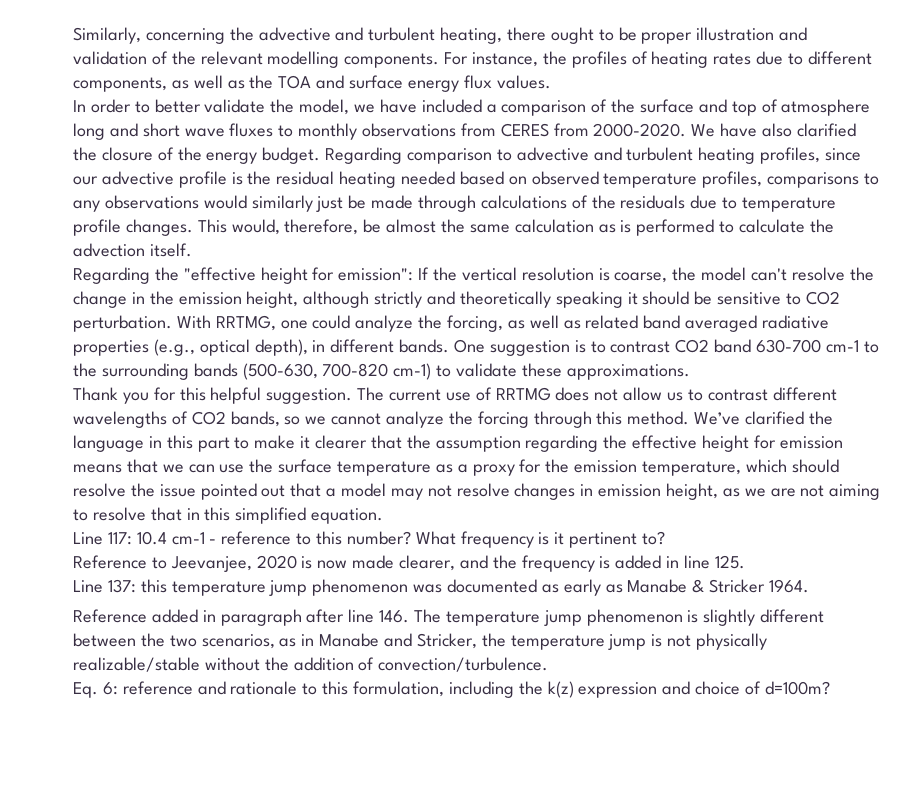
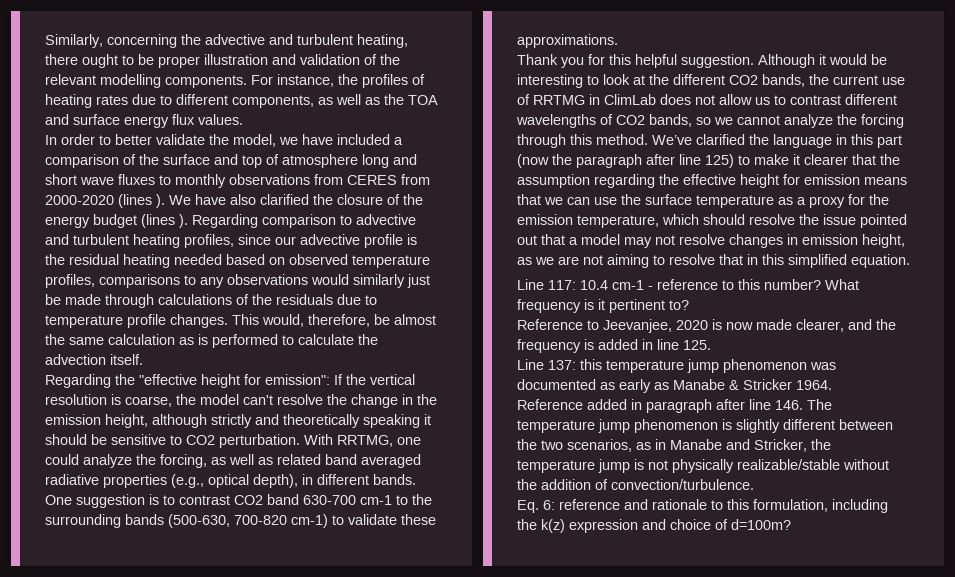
- In order to better validate the model, we have included a comparison of the surface and top of atmosphere long and short wave fluxes to monthly observations from CERES from 2000-2020.
+ In order to better validate the model, we have included a comparison of the surface and top of atmosphere long and short wave fluxes to monthly observations from CERES from 2000-2020 (lines ).
- We have also clarified the closure of the energy budget.
+ We have also clarified the closure of the energy budget (lines ).
- The current use of RRTMG does not allow us to contrast different wavelengths of CO2 bands, so we cannot analyze the forcing through this method.
+ Although it would be interesting to look at the different CO2 bands, the current use of RRTMG in ClimLab does not allow us to contrast different wavelengths of CO2 bands, so we cannot analyze the forcing through this method.
- We’ve clarified the language in this part to make it clearer that the assumption regarding the effective height for emission means that we can use the surface temperature as a proxy for the emission temperature, which should resolve the issue pointed out that a model may not resolve changes in emission height, as we are not aiming to resolve that in this simplified equation.
+ We’ve clarified the language in this part (now the paragraph after line 125) to make it clearer that the assumption regarding the effective height for emission means that we can use the surface temperature as a proxy for the emission temperature, which should resolve the issue pointed out that a model may not resolve changes in emission height, as we are not aiming to resolve that in this simplified equation.

